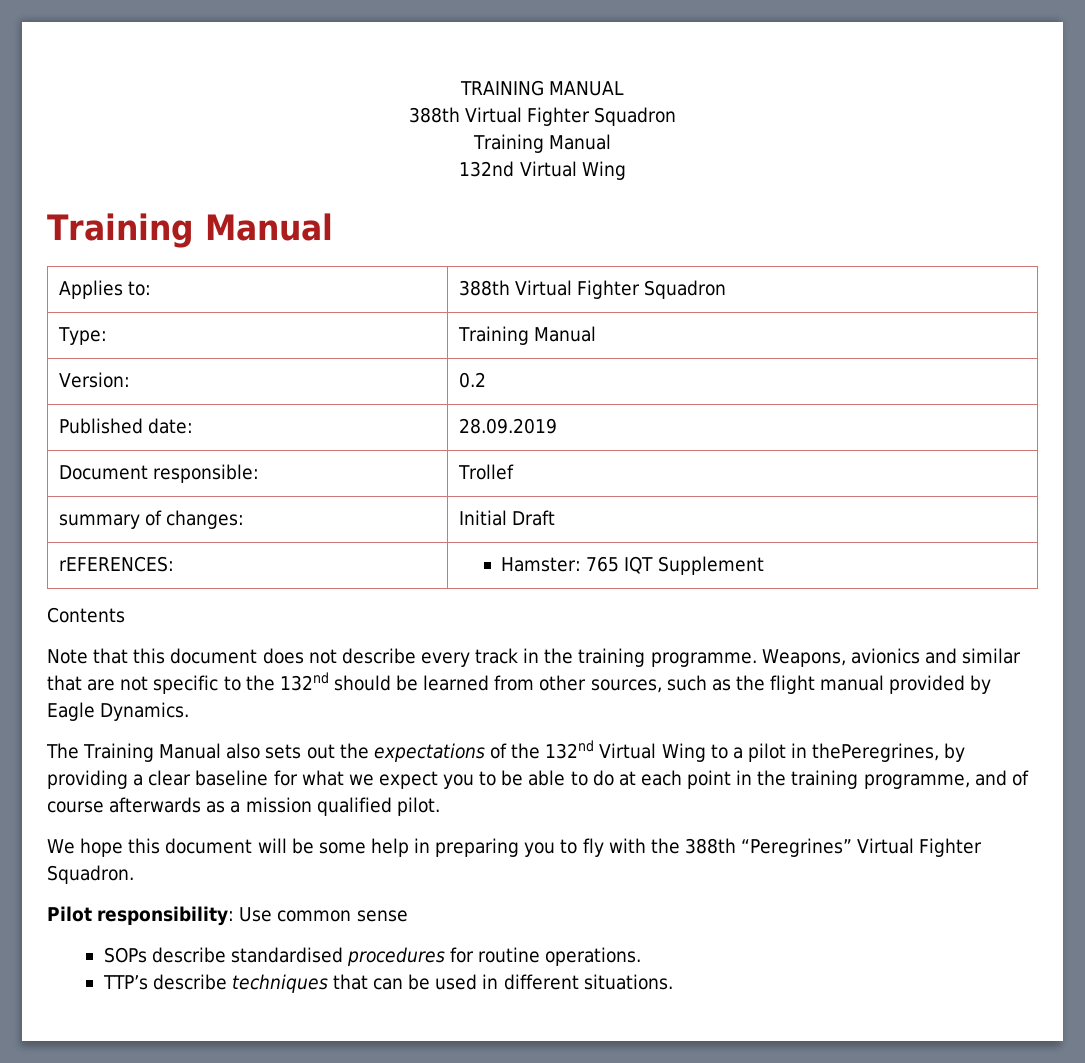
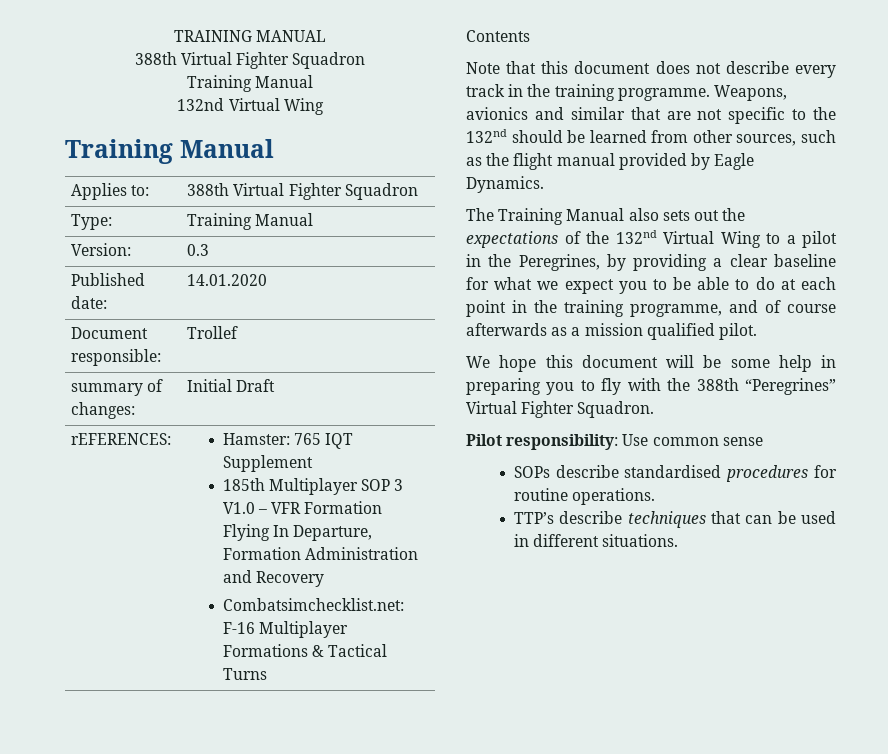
- Version: | 0.2
+ Version: | 0.3
- Published date: | 28.09.2019
+ Published date: | 14.01.2020
  rEFERENCES: | Hamster: 765 IQT Supplement
+ 185th Multiplayer SOP 3 V1.0 – VFR Formation Flying In Departure, Formation Administration and Recovery
+ Combatsimchecklist.net: F-16 Multiplayer Formations & Tactical Turns
- The Training Manual also sets out the expectations of the 132nd Virtual Wing to a pilot in thePeregrines, by providing a clear baseline for what we expect you to be able to do at each point in the training programme, and of course afterwards as a mission qualified pilot.
+ The Training Manual also sets out the expectations of the 132nd Virtual Wing to a pilot in the Peregrines, by providing a clear baseline for what we expect you to be able to do at each point in the training programme, and of course afterwards as a mission qualified pilot.

